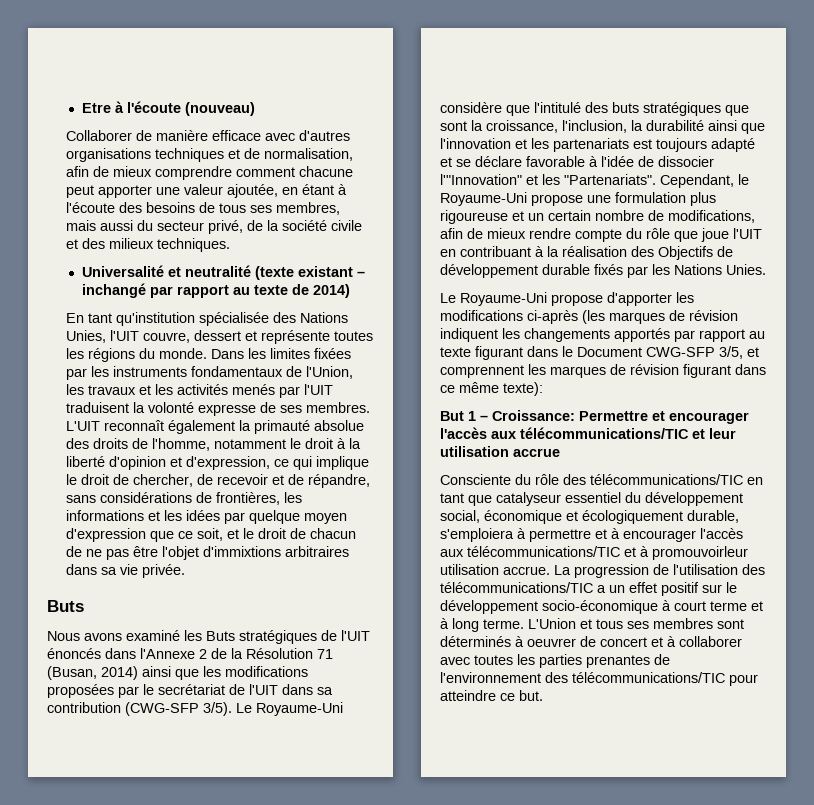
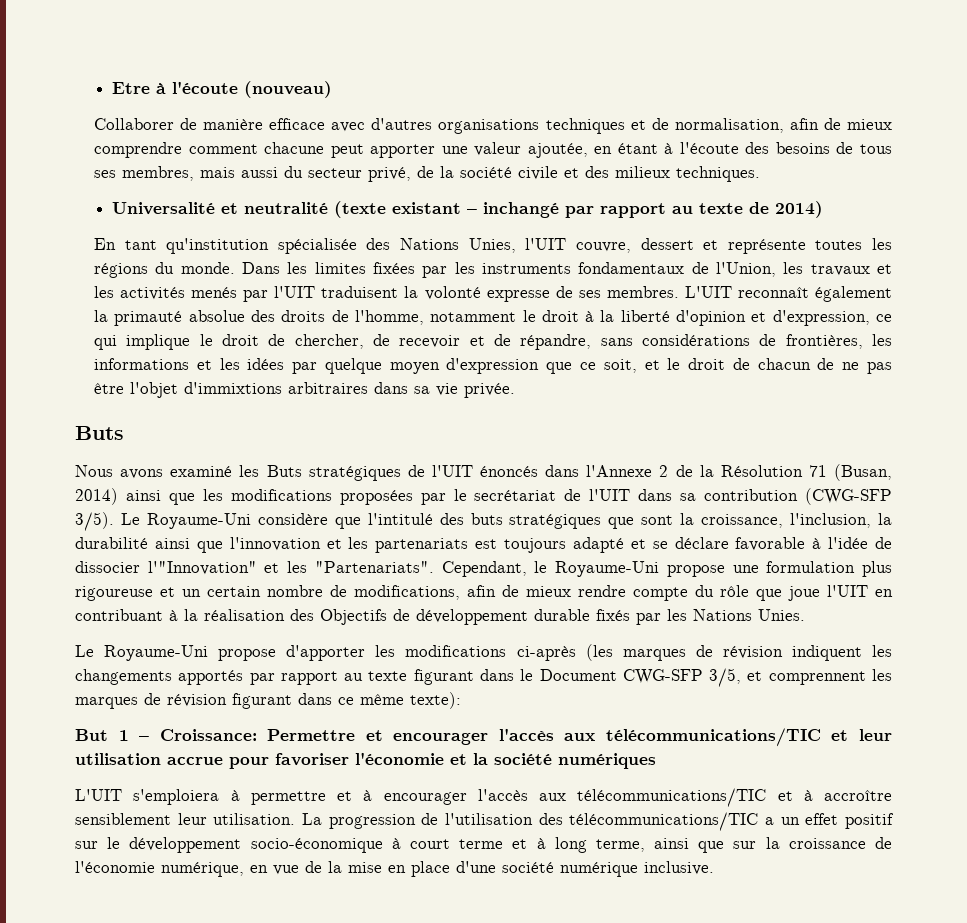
- But 1 – Croissance: Permettre et encourager l'accès aux télécommunications/TIC et leur utilisation accrue
- Consciente du rôle des télécommunications/TIC en tant que catalyseur essentiel du développement social, économique et écologiquement durable, s'emploiera à permettre et à encourager l'accès aux télécommunications/TIC et à promouvoirleur utilisation accrue.
+ But 1 – Croissance: Permettre et encourager l'accès aux télécommunications/TIC et leur utilisation accrue pour favoriser l'économie et la société numériques
+ L'UIT s'emploiera à permettre et à encourager l'accès aux télécommunications/TIC et à accroître sensiblement leur utilisation.
- La progression de l'utilisation des télécommunications/TIC a un effet positif sur le développement socio-économique à court terme et à long terme. L'Union et tous ses membres sont déterminés à oeuvrer de concert et à collaborer avec toutes les parties prenantes de l'environnement des télécommunications/TIC pour atteindre ce but.
+ La progression de l'utilisation des télécommunications/TIC a un effet positif sur le développement socio-économique à court terme et à long terme, ainsi que sur la croissance de l'économie numérique, en vue de la mise en place d'une société numérique inclusive.

